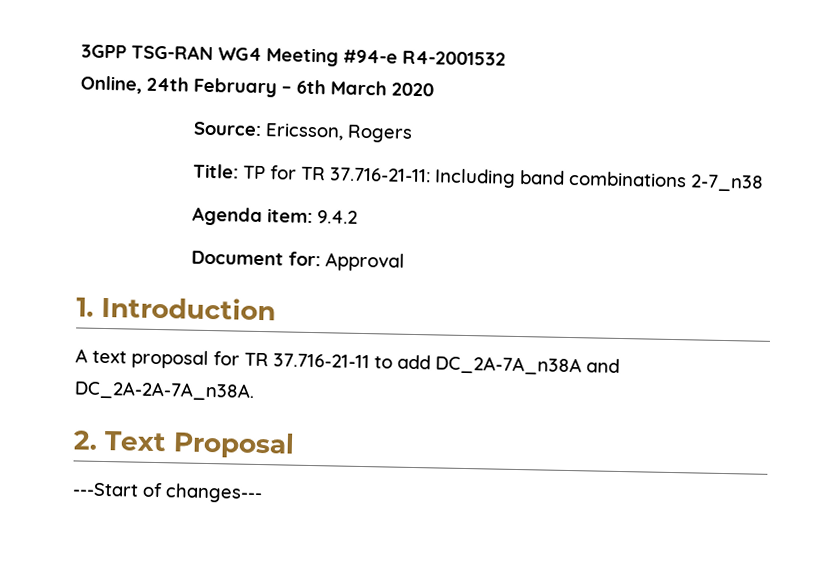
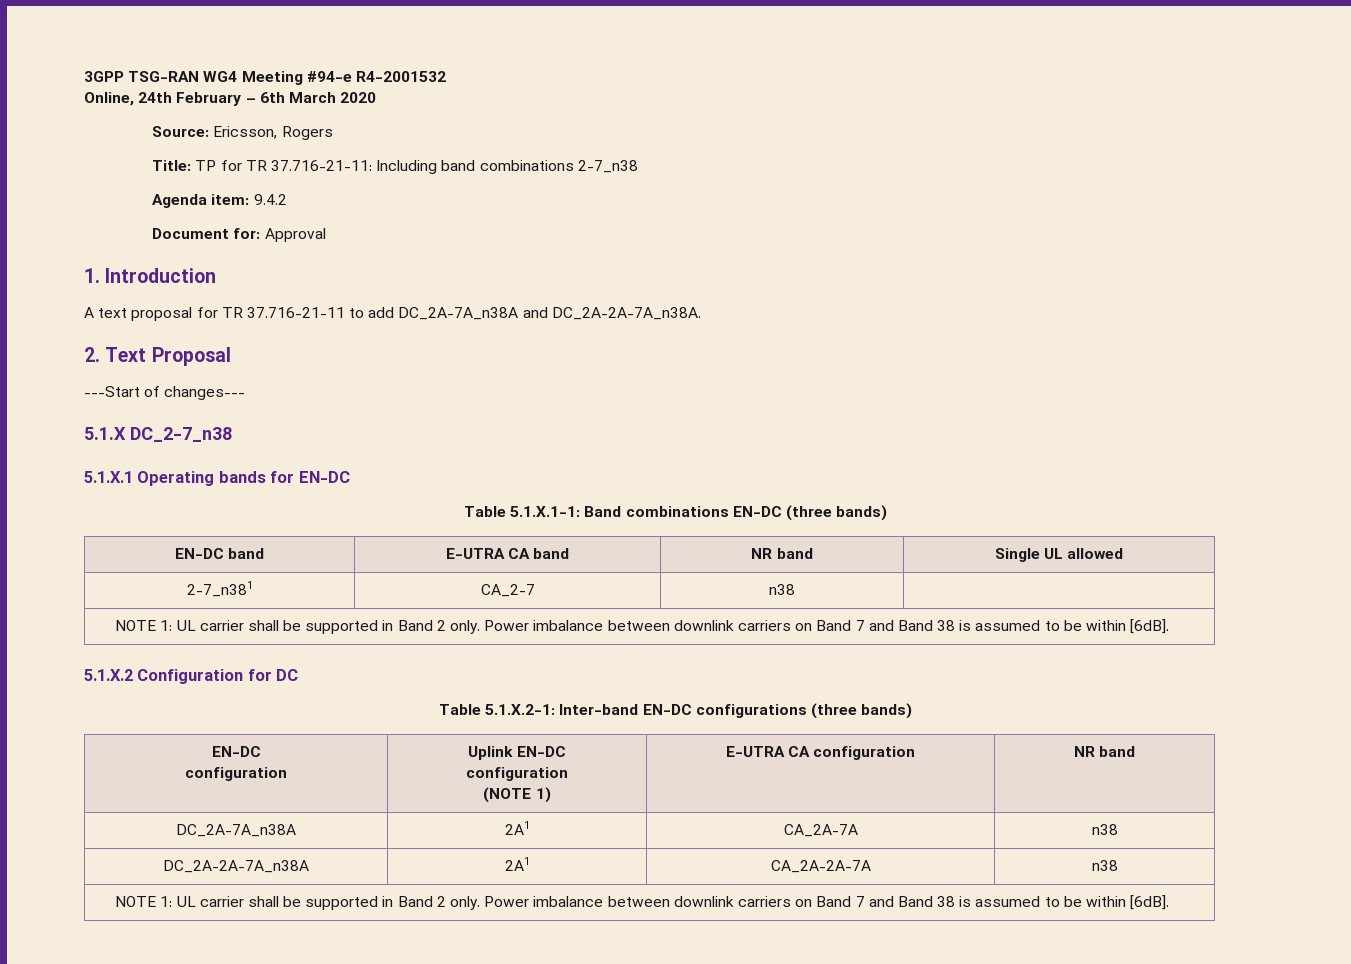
+ 5.1.X DC_2-7_n38
+ 5.1.X.1 Operating bands for EN-DC
+ Table 5.1.X.1-1: Band combinations EN-DC (three bands)
+ EN-DC band | E-UTRA CA band | NR band | Single UL allowed
+ 2-7_n381 | CA_2-7 | n38 |
+ NOTE 1: UL carrier shall be supported in Band 2 only. Power imbalance between downlink carriers on Band 7 and Band 38 is assumed to be within [6dB].
+ 5.1.X.2 Configuration for DC
+ Table 5.1.X.2-1: Inter-band EN-DC configurations (three bands)
+ EN-DC
+ configuration | Uplink EN-DC
+ configuration
+ (NOTE 1) | E-UTRA CA configuration | NR band
+ DC_2A-7A_n38A | 2A1 | CA_2A-7A | n38
+ DC_2A-2A-7A_n38A | 2A1 | CA_2A-2A-7A | n38
+ NOTE 1: UL carrier shall be supported in Band 2 only. Power imbalance between downlink carriers on Band 7 and Band 38 is assumed to be within [6dB].

